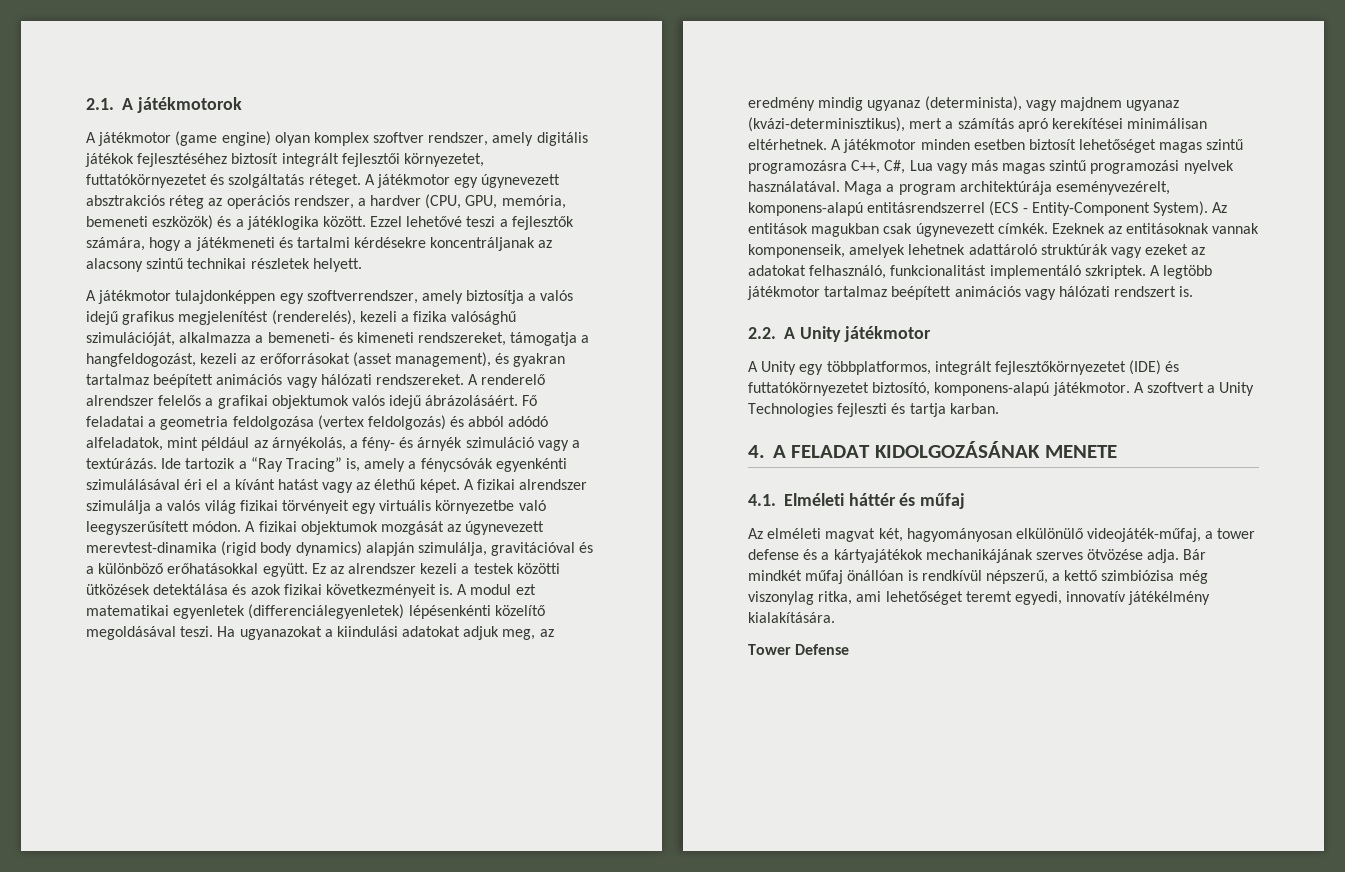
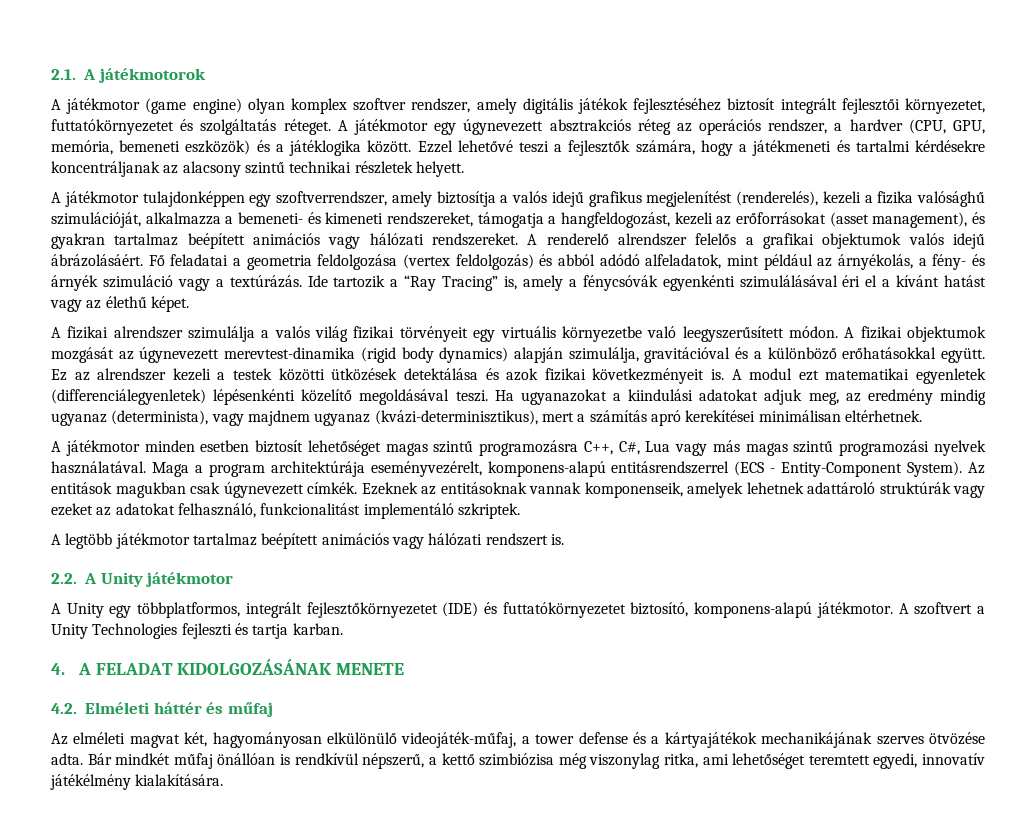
- Ide tartozik a “Ray Tracing” is, amely a fénycsóvák egyenkénti szimulálásával éri el a kívánt hatást vagy az élethű képet. A fizikai alrendszer szimulálja a valós világ fizikai törvényeit egy virtuális környezetbe való leegyszerűsített módon.
+ Ide tartozik a “Ray Tracing” is, amely a fénycsóvák egyenkénti szimulálásával éri el a kívánt hatást vagy az élethű képet.
+ A fizikai alrendszer szimulálja a valós világ fizikai törvényeit egy virtuális környezetbe való leegyszerűsített módon.
- Ha ugyanazokat a kiindulási adatokat adjuk meg, az eredmény mindig ugyanaz (determinista), vagy majdnem ugyanaz (kvázi-determinisztikus), mert a számítás apró kerekítései minimálisan eltérhetnek. A játékmotor minden esetben biztosít lehetőséget magas szintű programozásra C++, C#, Lua vagy más magas szintű programozási nyelvek használatával.
+ Ha ugyanazokat a kiindulási adatokat adjuk meg, az eredmény mindig ugyanaz (determinista), vagy majdnem ugyanaz (kvázi-determinisztikus), mert a számítás apró kerekítései minimálisan eltérhetnek.
+ A játékmotor minden esetben biztosít lehetőséget magas szintű programozásra C++, C#, Lua vagy más magas szintű programozási nyelvek használatával.
- Ezeknek az entitásoknak vannak komponenseik, amelyek lehetnek adattároló struktúrák vagy ezeket az adatokat felhasználó, funkcionalitást implementáló szkriptek. A legtöbb játékmotor tartalmaz beépített animációs vagy hálózati rendszert is.
+ Ezeknek az entitásoknak vannak komponenseik, amelyek lehetnek adattároló struktúrák vagy ezeket az adatokat felhasználó, funkcionalitást implementáló szkriptek.
+ A legtöbb játékmotor tartalmaz beépített animációs vagy hálózati rendszert is.
- 4.1. Elméleti háttér és műfaj
+ 4.2. Elméleti háttér és műfaj
- Az elméleti magvat két, hagyományosan elkülönülő videojáték-műfaj, a tower defense és a kártyajátékok mechanikájának szerves ötvözése adja.
+ Az elméleti magvat két, hagyományosan elkülönülő videojáték-műfaj, a tower defense és a kártyajátékok mechanikájának szerves ötvözése adta.
- Bár mindkét műfaj önállóan is rendkívül népszerű, a kettő szimbiózisa még viszonylag ritka, ami lehetőséget teremt egyedi, innovatív játékélmény kialakítására.
+ Bár mindkét műfaj önállóan is rendkívül népszerű, a kettő szimbiózisa még viszonylag ritka, ami lehetőséget teremtett egyedi, innovatív játékélmény kialakítására.
- Tower Defense

